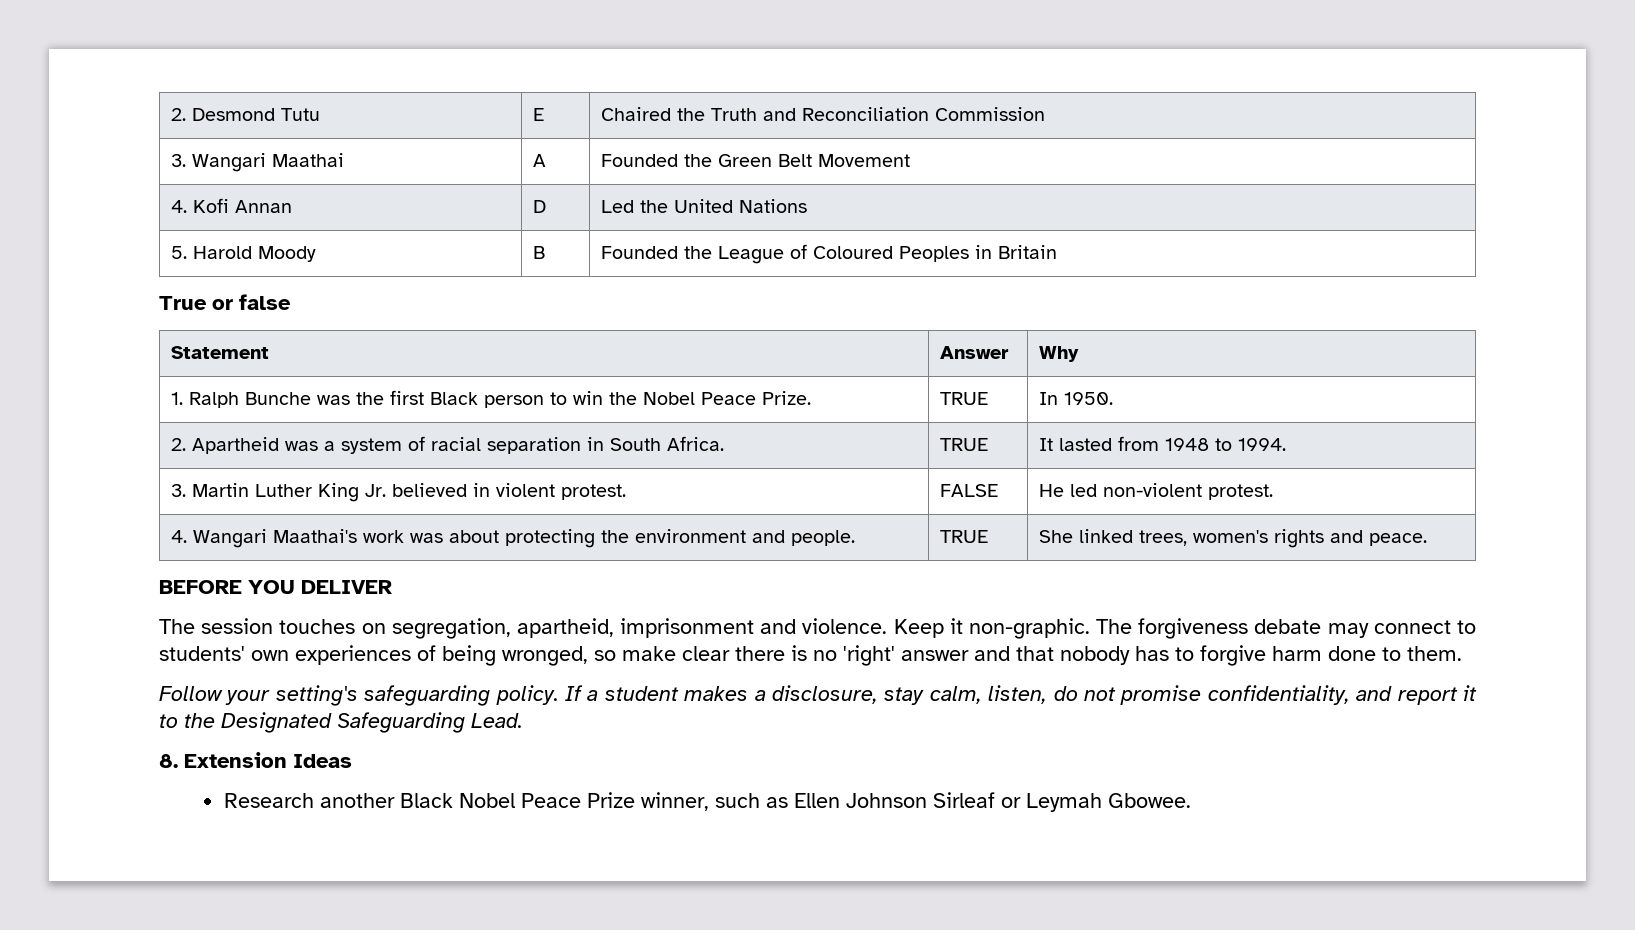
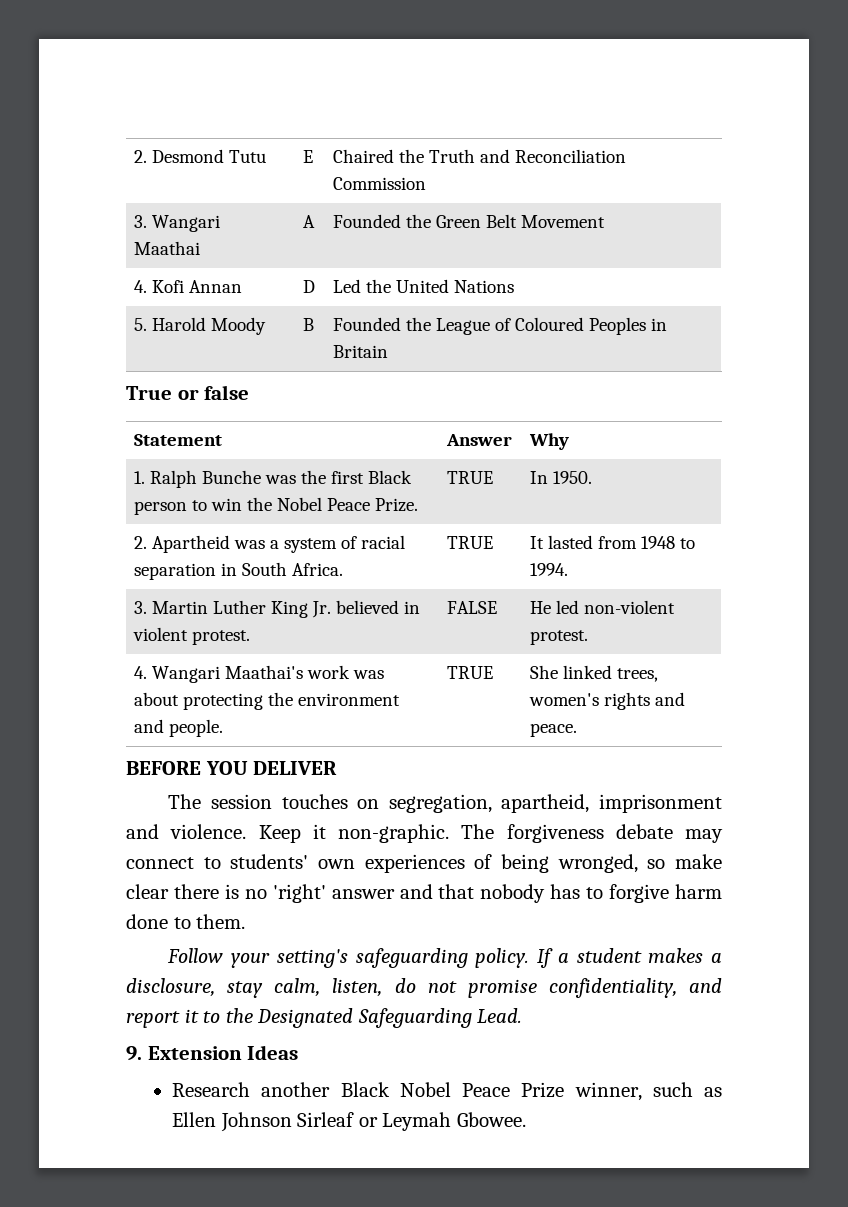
- 8. Extension Ideas
+ 9. Extension Ideas

